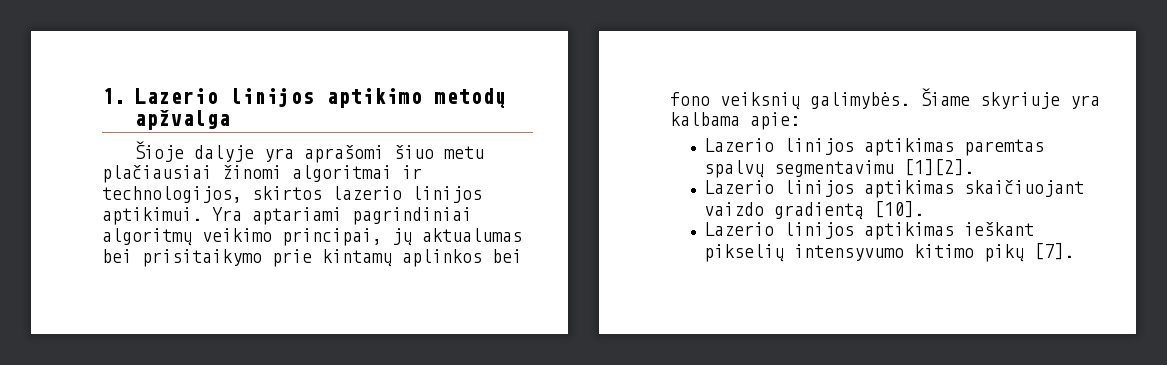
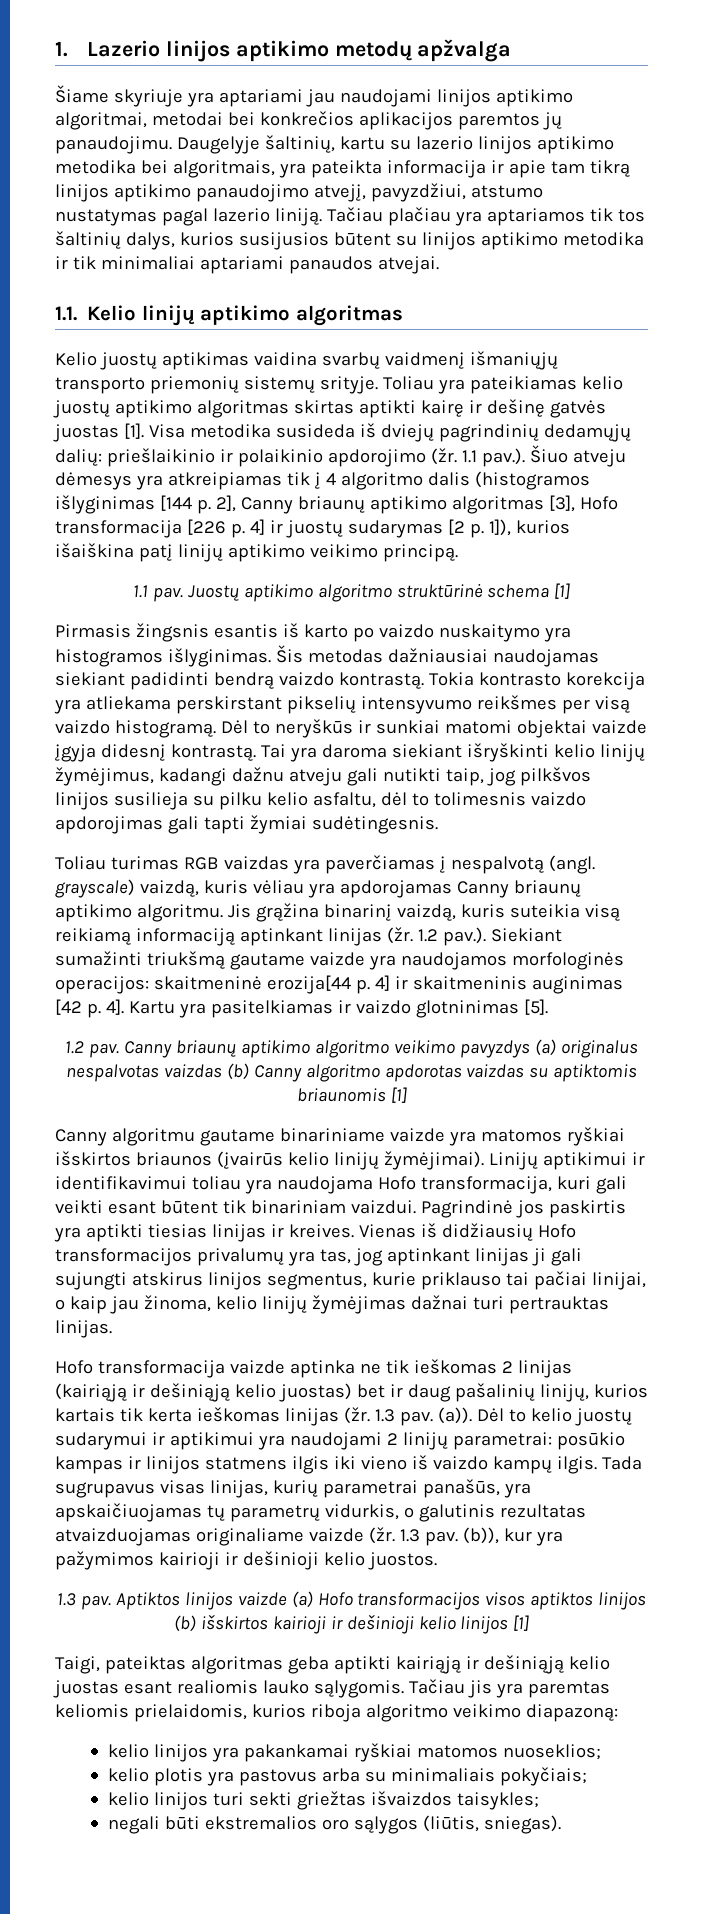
- Šioje dalyje yra aprašomi šiuo metu plačiausiai žinomi algoritmai ir technologijos, skirtos lazerio linijos aptikimui. Yra aptariami pagrindiniai algoritmų veikimo principai, jų aktualumas bei prisitaikymo prie kintamų aplinkos bei fono veiksnių galimybės. Šiame skyriuje yra kalbama apie:
- Lazerio linijos aptikimas paremtas spalvų segmentavimu [1][2].
- Lazerio linijos aptikimas skaičiuojant vaizdo gradientą [10].
- Lazerio linijos aptikimas ieškant pikselių intensyvumo kitimo pikų [7].
+ Šiame skyriuje yra aptariami jau naudojami linijos aptikimo algoritmai, metodai bei konkrečios aplikacijos paremtos jų panaudojimu. Daugelyje šaltinių, kartu su lazerio linijos aptikimo metodika bei algoritmais, yra pateikta informacija ir apie tam tikrą linijos aptikimo panaudojimo atvejį, pavyzdžiui, atstumo nustatymas pagal lazerio liniją. Tačiau plačiau yra aptariamos tik tos šaltinių dalys, kurios susijusios būtent su linijos aptikimo metodika ir tik minimaliai aptariami panaudos atvejai.
+ 1.1. Kelio linijų aptikimo algoritmas
+ Kelio juostų aptikimas vaidina svarbų vaidmenį išmaniųjų transporto priemonių sistemų srityje. Toliau yra pateikiamas kelio juostų aptikimo algoritmas skirtas aptikti kairę ir dešinę gatvės juostas [1]. Visa metodika susideda iš dviejų pagrindinių dedamųjų dalių: priešlaikinio ir polaikinio apdorojimo (žr. 1.1 pav.). Šiuo atveju dėmesys yra atkreipiamas tik į 4 algoritmo dalis (histogramos išlyginimas [144 p. 2], Canny briaunų aptikimo algoritmas [3], Hofo transformacija [226 p. 4] ir juostų sudarymas [2 p. 1]), kurios išaiškina patį linijų aptikimo veikimo principą.
+ 1.1 pav. Juostų aptikimo algoritmo struktūrinė schema [1]
+ Pirmasis žingsnis esantis iš karto po vaizdo nuskaitymo yra histogramos išlyginimas. Šis metodas dažniausiai naudojamas siekiant padidinti bendrą vaizdo kontrastą. Tokia kontrasto korekcija yra atliekama perskirstant pikselių intensyvumo reikšmes per visą vaizdo histogramą. Dėl to neryškūs ir sunkiai matomi objektai vaizde įgyja didesnį kontrastą. Tai yra daroma siekiant išryškinti kelio linijų žymėjimus, kadangi dažnu atveju gali nutikti taip, jog pilkšvos linijos susilieja su pilku kelio asfaltu, dėl to tolimesnis vaizdo apdorojimas gali tapti žymiai sudėtingesnis.
+ Toliau turimas RGB vaizdas yra paverčiamas į nespalvotą (angl. grayscale) vaizdą, kuris vėliau yra apdorojamas Canny briaunų aptikimo algoritmu. Jis grąžina binarinį vaizdą, kuris suteikia visą reikiamą informaciją aptinkant linijas (žr. 1.2 pav.). Siekiant sumažinti triukšmą gautame vaizde yra naudojamos morfologinės operacijos: skaitmeninė erozija[44 p. 4] ir skaitmeninis auginimas [42 p. 4]. Kartu yra pasitelkiamas ir vaizdo glotninimas [5].
+ 1.2 pav. Canny briaunų aptikimo algoritmo veikimo pavyzdys (a) originalus nespalvotas vaizdas (b) Canny algoritmo apdorotas vaizdas su aptiktomis briaunomis [1]
+ Canny algoritmu gautame binariniame vaizde yra matomos ryškiai išskirtos briaunos (įvairūs kelio linijų žymėjimai). Linijų aptikimui ir identifikavimui toliau yra naudojama Hofo transformacija, kuri gali veikti esant būtent tik binariniam vaizdui. Pagrindinė jos paskirtis yra aptikti tiesias linijas ir kreives. Vienas iš didžiausių Hofo transformacijos privalumų yra tas, jog aptinkant linijas ji gali sujungti atskirus linijos segmentus, kurie priklauso tai pačiai linijai, o kaip jau žinoma, kelio linijų žymėjimas dažnai turi pertrauktas linijas.
+ Hofo transformacija vaizde aptinka ne tik ieškomas 2 linijas (kairiąją ir dešiniąją kelio juostas) bet ir daug pašalinių linijų, kurios kartais tik kerta ieškomas linijas (žr. 1.3 pav. (a)). Dėl to kelio juostų sudarymui ir aptikimui yra naudojami 2 linijų parametrai: posūkio kampas ir linijos statmens ilgis iki vieno iš vaizdo kampų ilgis. Tada sugrupavus visas linijas, kurių parametrai panašūs, yra apskaičiuojamas tų parametrų vidurkis, o galutinis rezultatas atvaizduojamas originaliame vaizde (žr. 1.3 pav. (b)), kur yra pažymimos kairioji ir dešinioji kelio juostos.
+ 1.3 pav. Aptiktos linijos vaizde (a) Hofo transformacijos visos aptiktos linijos (b) išskirtos kairioji ir dešinioji kelio linijos [1]
+ Taigi, pateiktas algoritmas geba aptikti kairiąją ir dešiniąją kelio juostas esant realiomis lauko sąlygomis. Tačiau jis yra paremtas keliomis prielaidomis, kurios riboja algoritmo veikimo diapazoną:
+ kelio linijos yra pakankamai ryškiai matomos nuoseklios;
+ kelio plotis yra pastovus arba su minimaliais pokyčiais;
+ kelio linijos turi sekti griežtas išvaizdos taisykles;
+ negali būti ekstremalios oro sąlygos (liūtis, sniegas).

